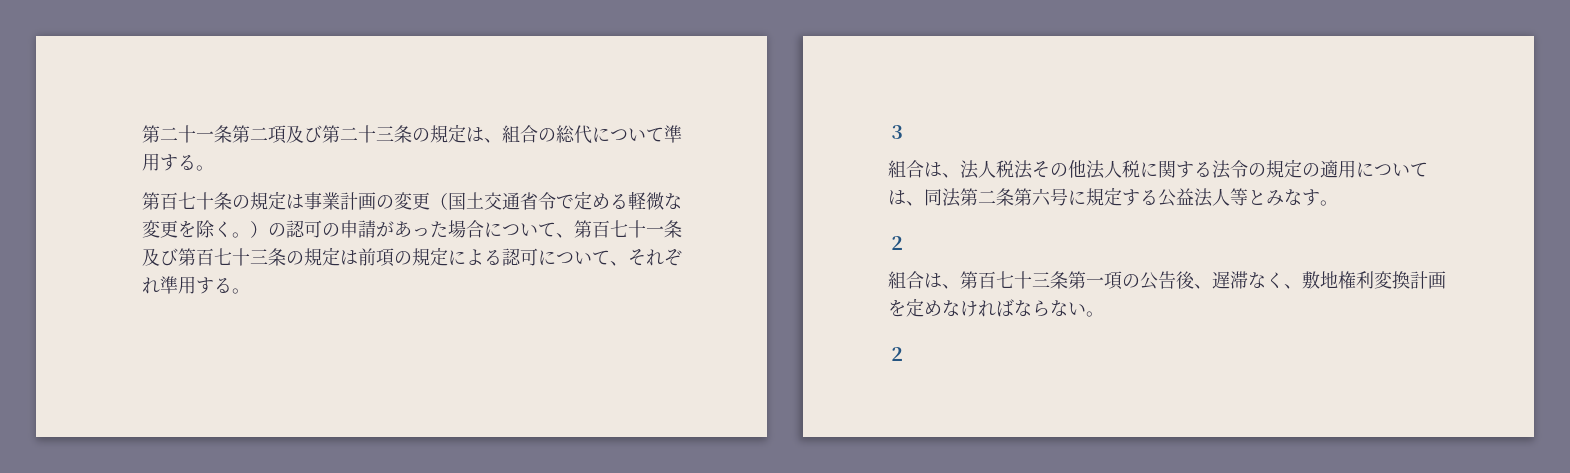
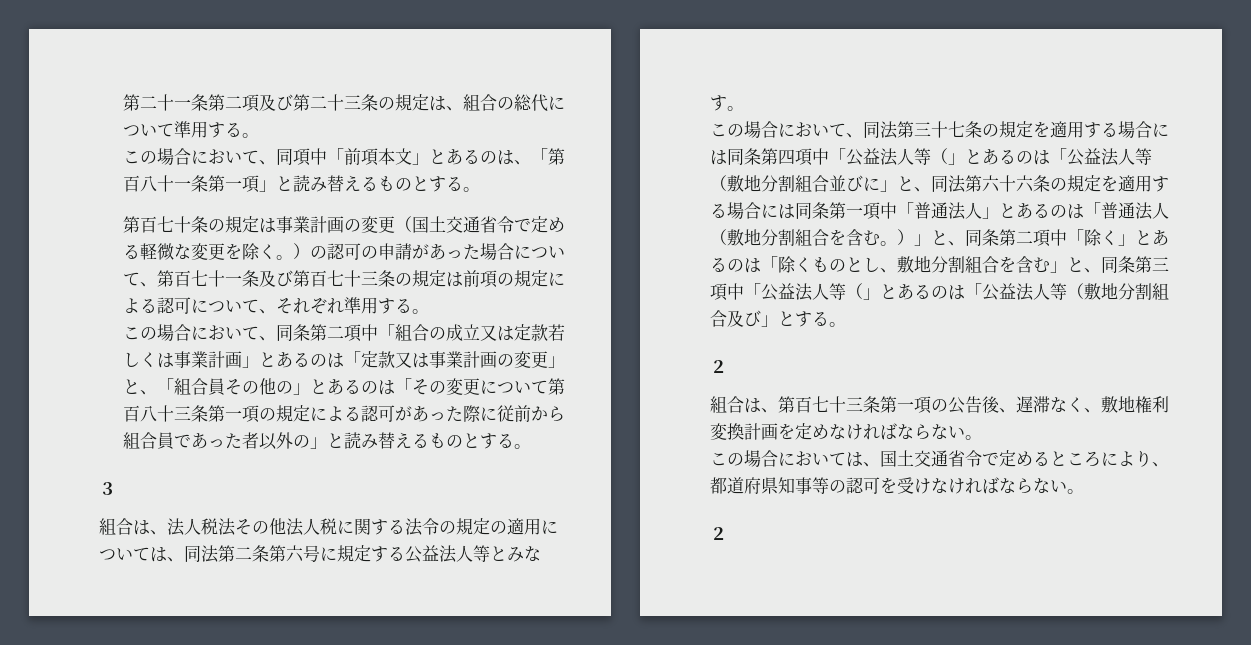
+ この場合において、同項中「前項本文」とあるのは、「第百八十一条第一項」と読み替えるものとする。
+ この場合において、同条第二項中「組合の成立又は定款若しくは事業計画」とあるのは「定款又は事業計画の変更」と、「組合員その他の」とあるのは「その変更について第百八十三条第一項の規定による認可があった際に従前から組合員であった者以外の」と読み替えるものとする。
+ この場合において、同法第三十七条の規定を適用する場合には同条第四項中「公益法人等（」とあるのは「公益法人等（敷地分割組合並びに」と、同法第六十六条の規定を適用する場合には同条第一項中「普通法人」とあるのは「普通法人（敷地分割組合を含む。）」と、同条第二項中「除く」とあるのは「除くものとし、敷地分割組合を含む」と、同条第三項中「公益法人等（」とあるのは「公益法人等（敷地分割組合及び」とする。
+ この場合においては、国土交通省令で定めるところにより、都道府県知事等の認可を受けなければならない。

